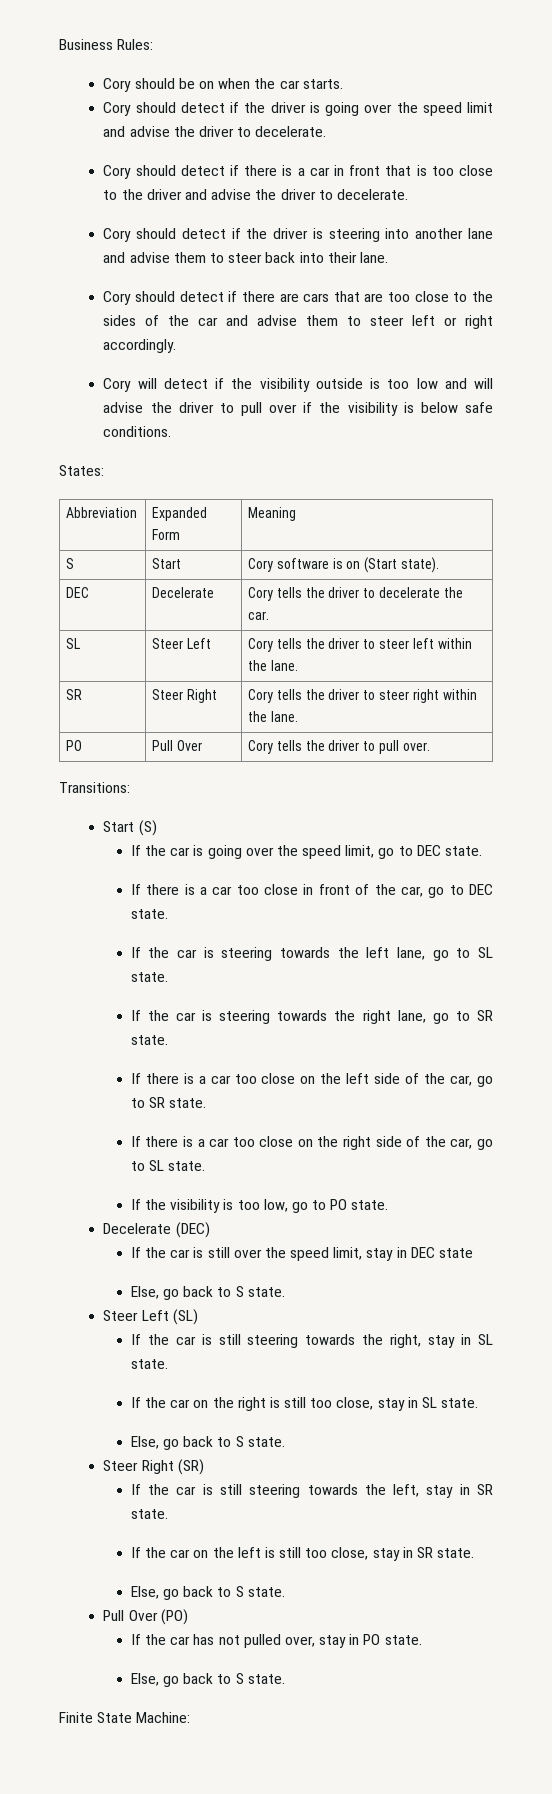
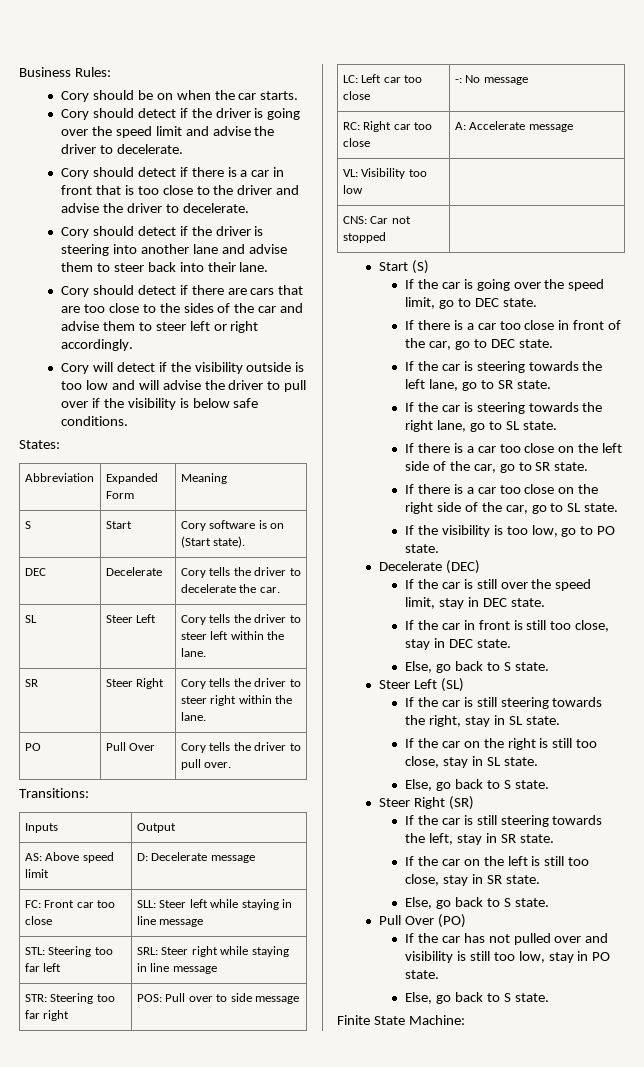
+ Inputs | Output
+ AS: Above speed limit | D: Decelerate message
+ FC: Front car too close | SLL: Steer left while staying in line message
+ STL: Steering too far left | SRL: Steer right while staying in line message
+ STR: Steering too far right | POS: Pull over to side message
+ LC: Left car too close | -: No message
+ RC: Right car too close | A: Accelerate message
+ VL: Visibility too low |
+ CNS: Car not stopped |
- If the car is steering towards the left lane, go to SL state.
+ If the car is steering towards the left lane, go to SR state.
- If the car is steering towards the right lane, go to SR state.
+ If the car is steering towards the right lane, go to SL state.
- If the car is still over the speed limit, stay in DEC state
+ If the car is still over the speed limit, stay in DEC state.
+ If the car in front is still too close, stay in DEC state.
- If the car has not pulled over, stay in PO state.
+ If the car has not pulled over and visibility is still too low, stay in PO state.

